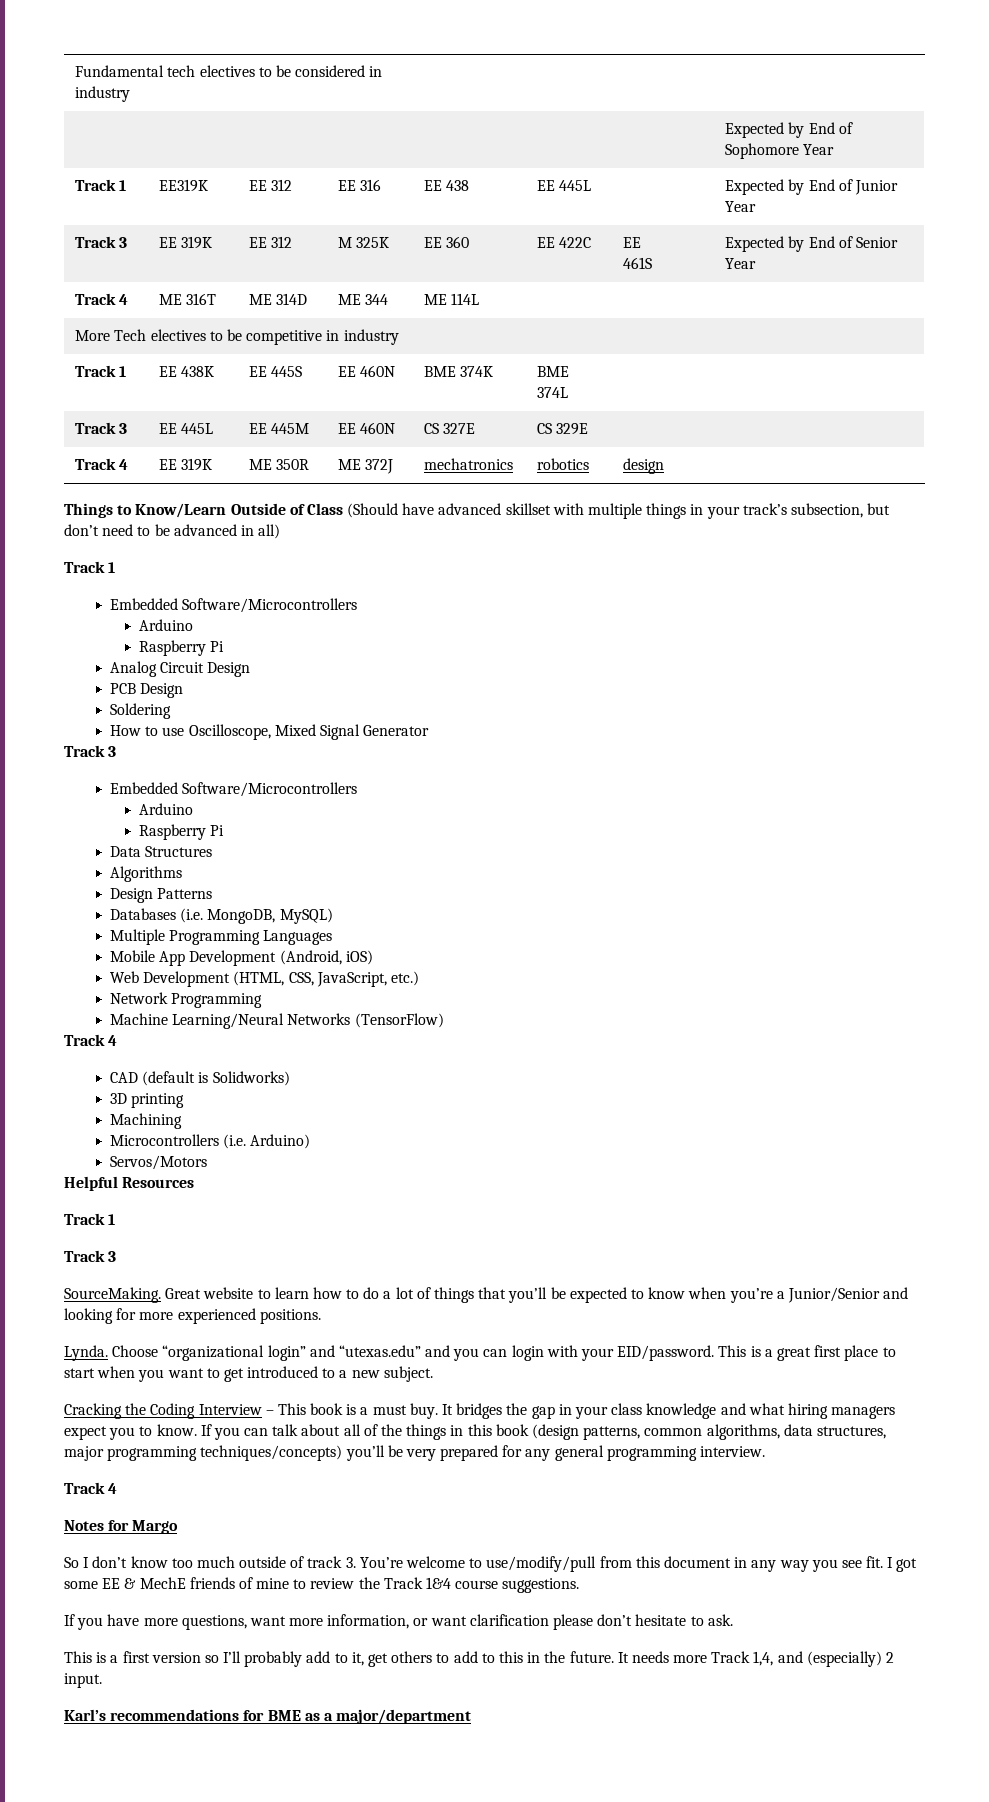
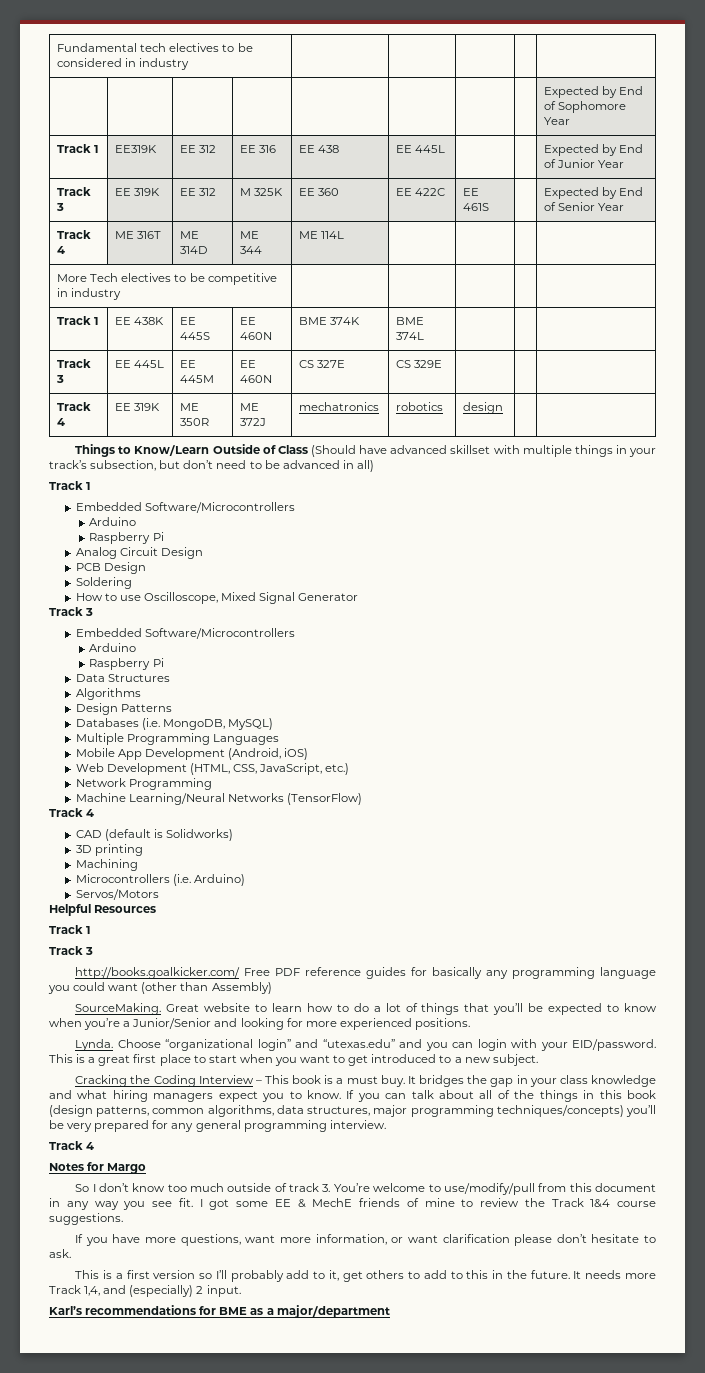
+ http://books.goalkicker.com/ Free PDF reference guides for basically any programming language you could want (other than Assembly)

